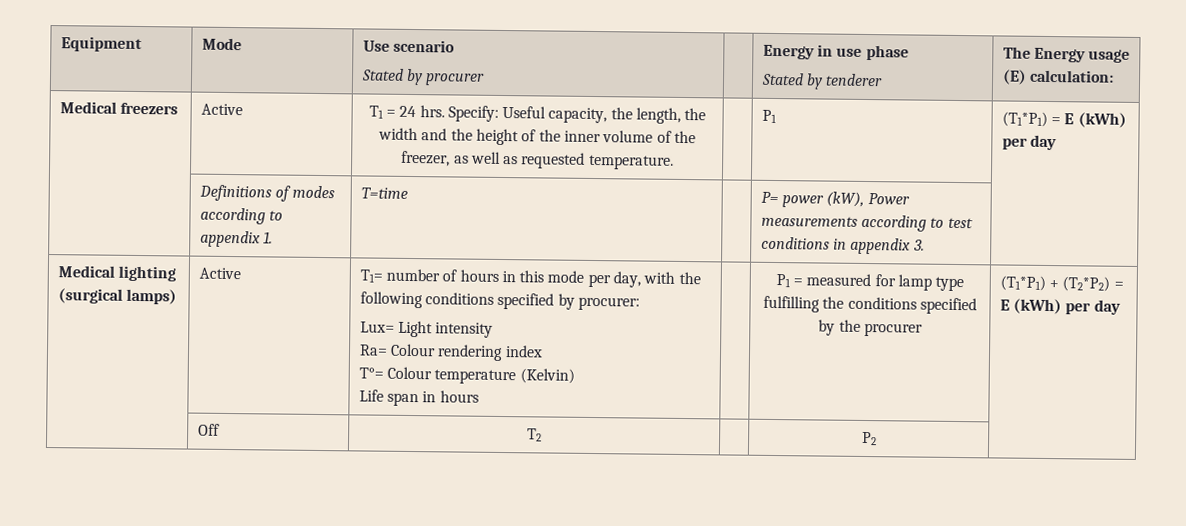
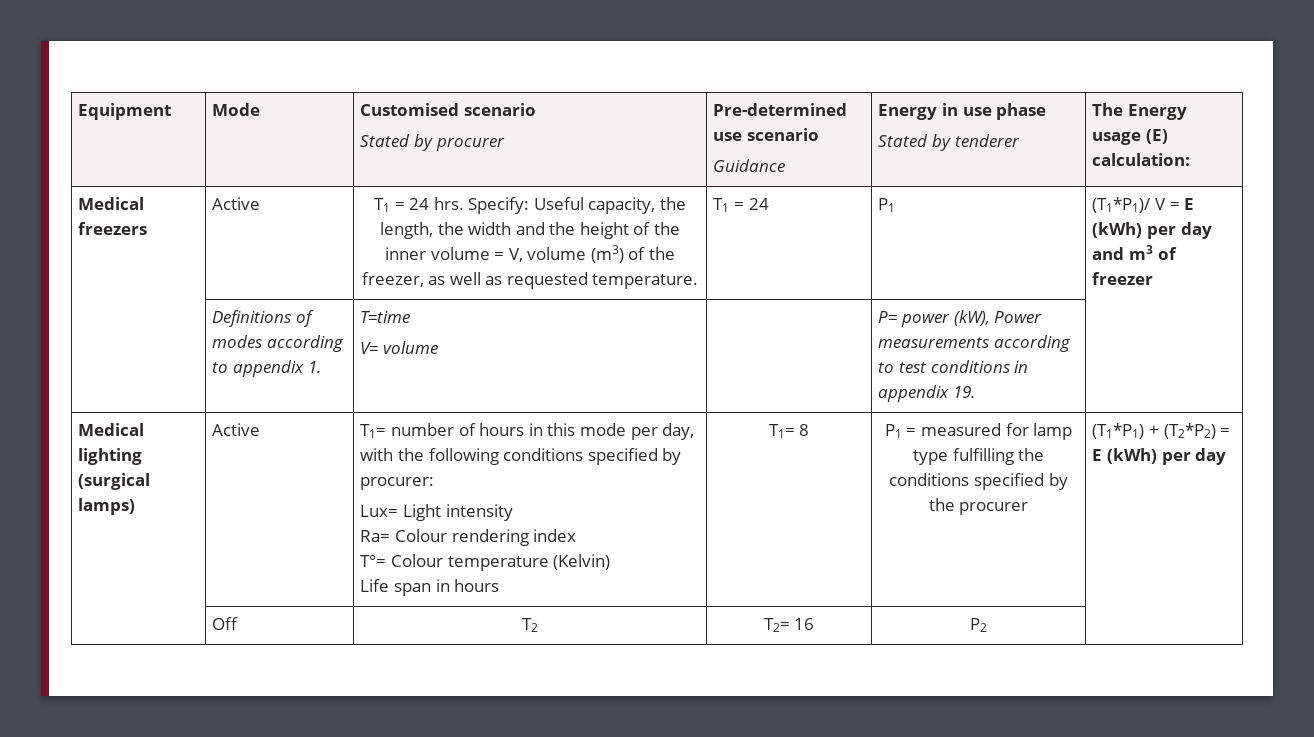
- Equipment | Mode | Use scenario
- Stated by procurer | | Energy in use phase
+ Equipment | Mode | Customised scenario
+ Stated by procurer | Pre-determined use scenario
+ Guidance | Energy in use phase
- Specify: Useful capacity, the length, the width and the height of the inner volume of the freezer, as well as requested temperature.
+ Specify: Useful capacity, the length, the width and the height of the inner volume = V, volume (m3) of the freezer, as well as requested temperature. | T1 = 24
- (T1*P1) = E (kWh) per day
+ (T1*P1)/ V = E (kWh) per day and m3 of freezer
- | Definitions of modes according to appendix 1. | T=time | | P= power (kW), Power measurements according to test conditions in appendix 3. |
+ | Definitions of modes according to appendix 1. | T=time
+ V= volume | | P= power (kW), Power measurements according to test conditions in appendix 19. |
+ T1= 8
- | Off | T2 | | P2 |
+ | Off | T2 | T2= 16 | P2 |

